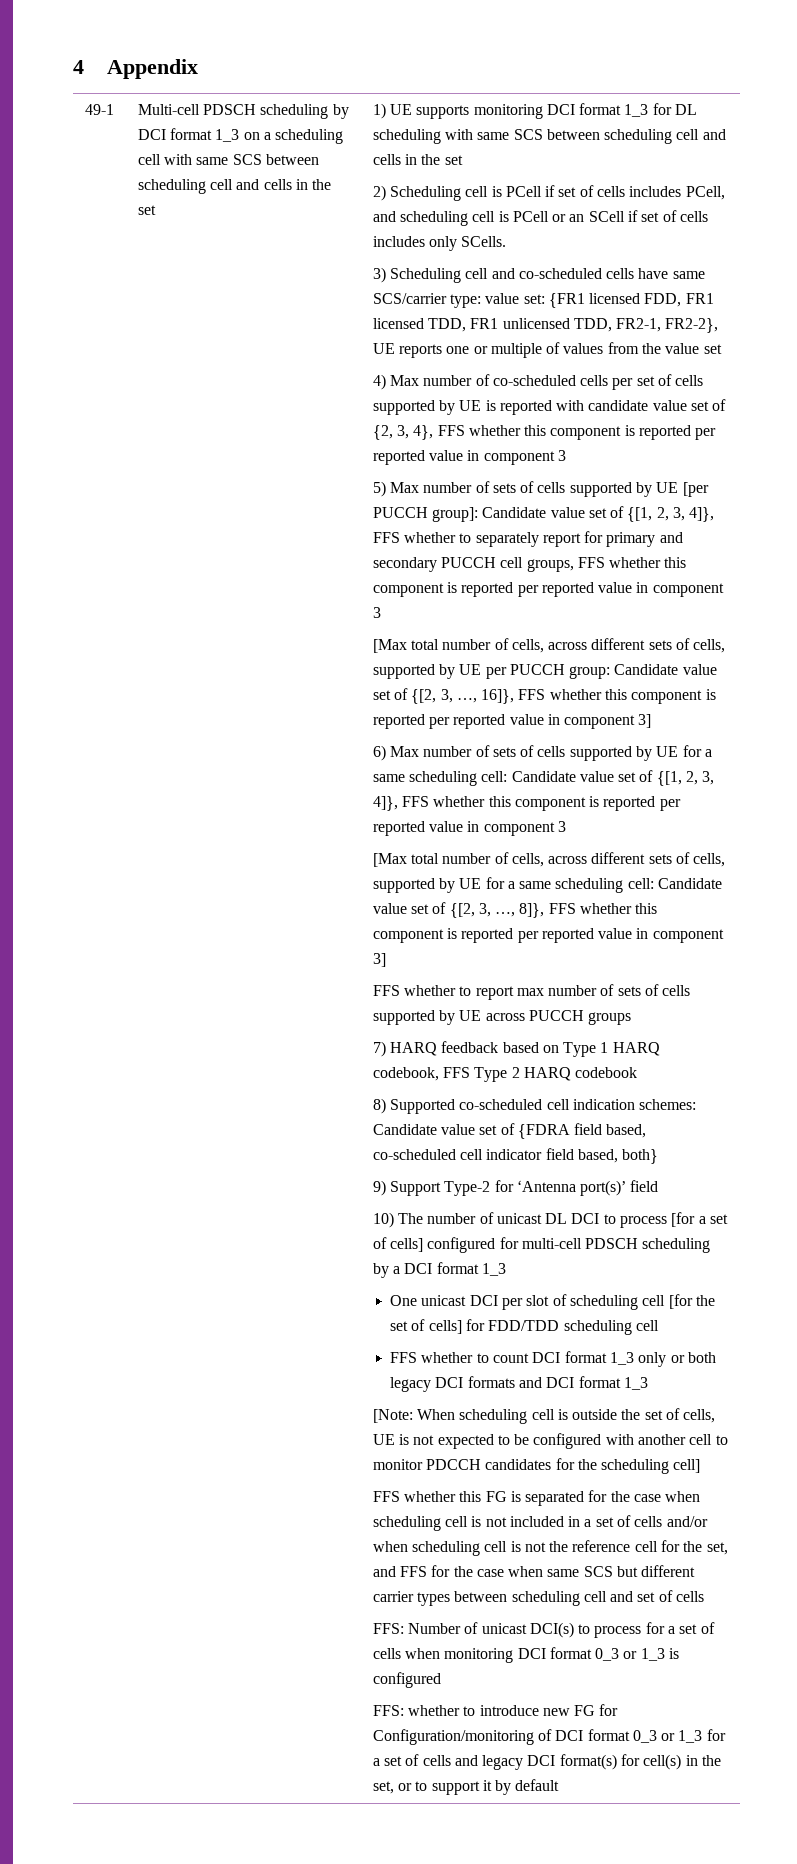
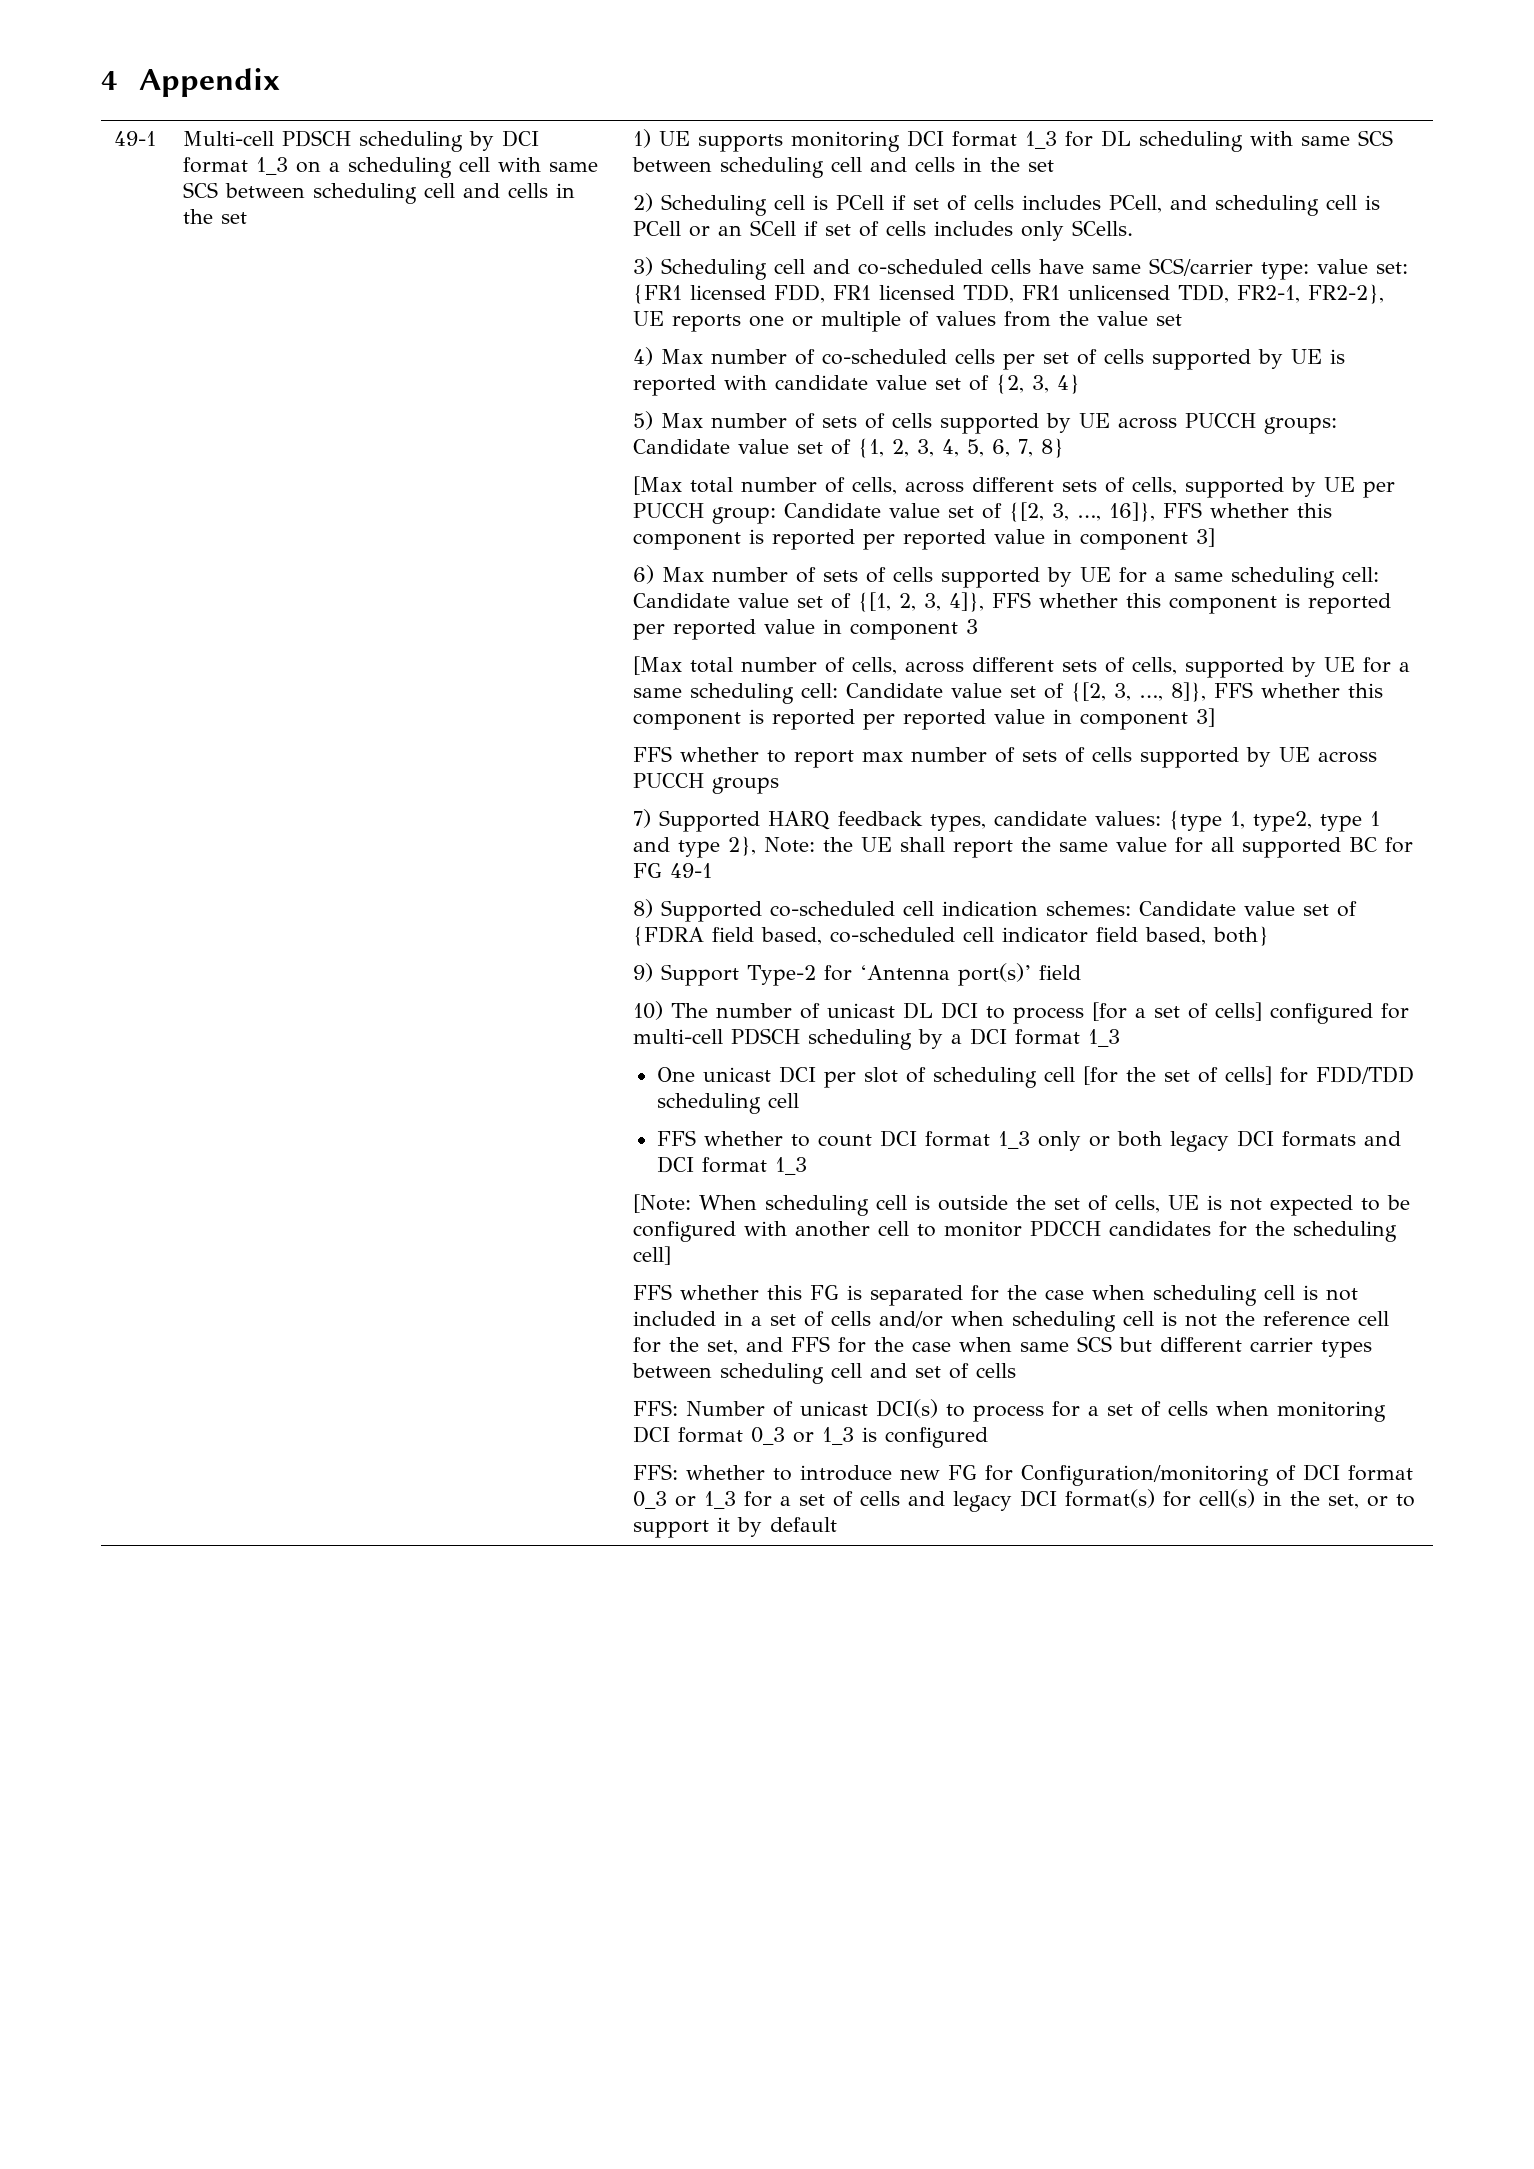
- 4) Max number of co-scheduled cells per set of cells supported by UE is reported with candidate value set of {2, 3, 4}, FFS whether this component is reported per reported value in component 3
+ 4) Max number of co-scheduled cells per set of cells supported by UE is reported with candidate value set of {2, 3, 4}
- 5) Max number of sets of cells supported by UE [per PUCCH group]: Candidate value set of {[1, 2, 3, 4]}, FFS whether to separately report for primary and secondary PUCCH cell groups, FFS whether this component is reported per reported value in component 3
+ 5) Max number of sets of cells supported by UE across PUCCH groups: Candidate value set of {1, 2, 3, 4, 5, 6, 7, 8}
- 7) HARQ feedback based on Type 1 HARQ codebook, FFS Type 2 HARQ codebook
+ 7) Supported HARQ feedback types, candidate values: {type 1, type2, type 1 and type 2}, Note: the UE shall report the same value for all supported BC for FG 49-1

